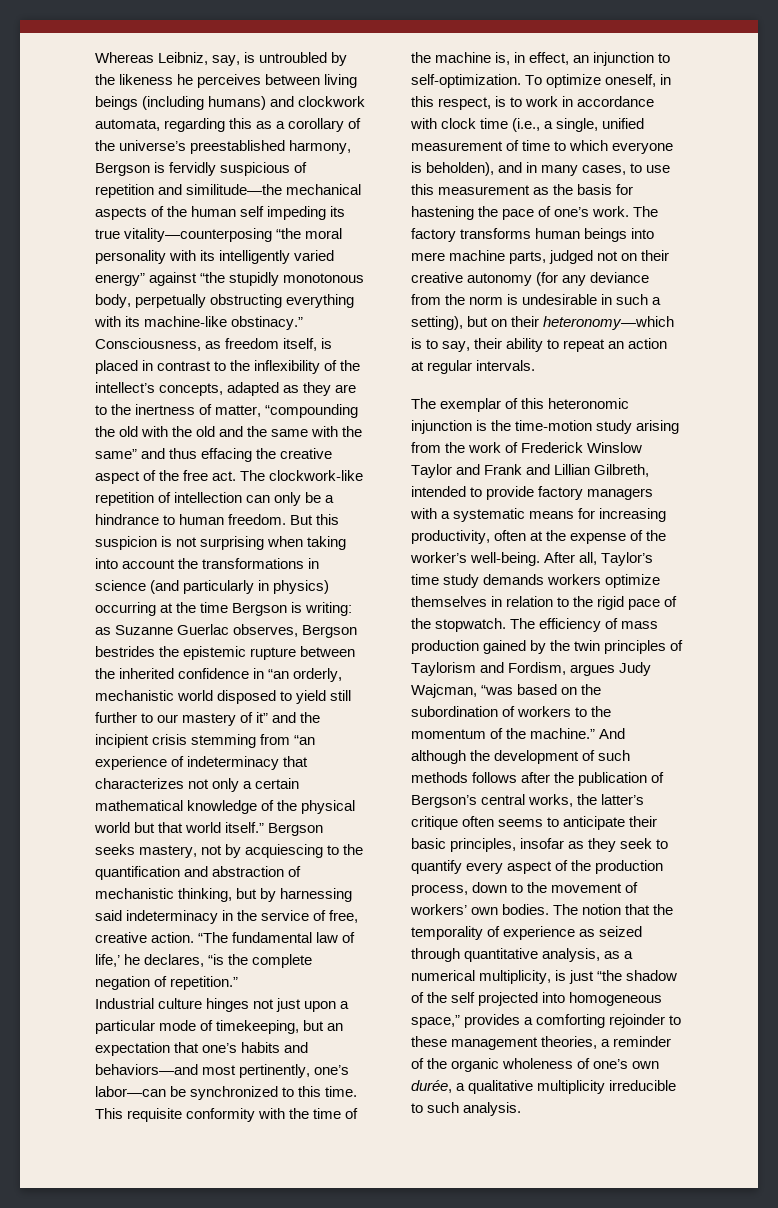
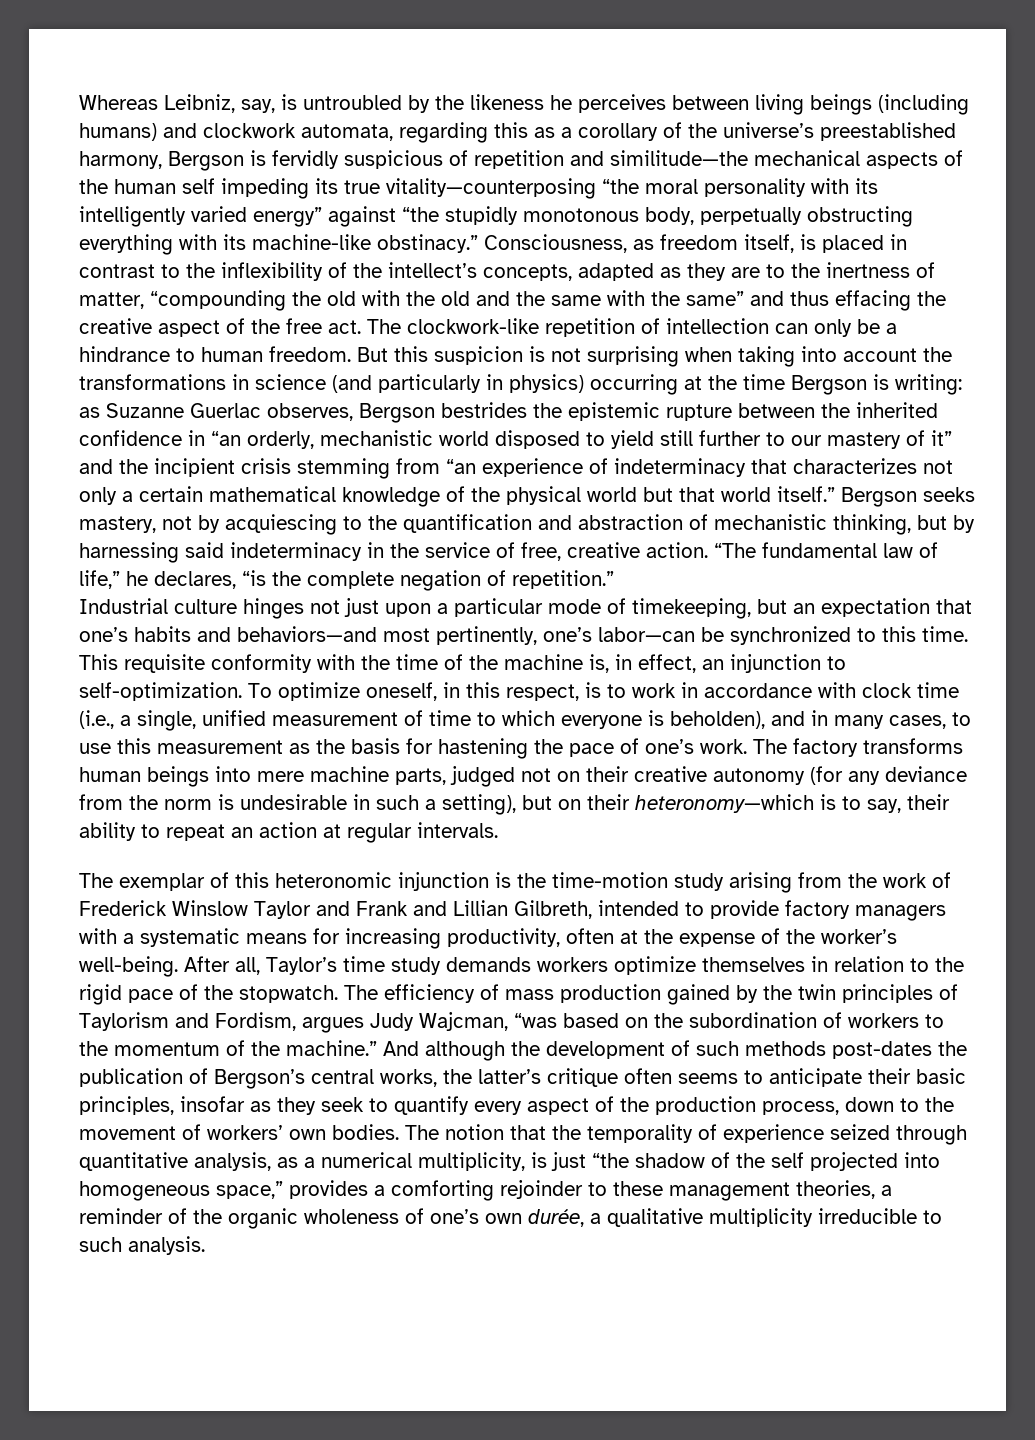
- “The fundamental law of life,’ he declares, “is the complete negation of repetition.”
+ “The fundamental law of life,” he declares, “is the complete negation of repetition.”
- And although the development of such methods follows after the publication of Bergson’s central works, the latter’s critique often seems to anticipate their basic principles, insofar as they seek to quantify every aspect of the production process, down to the movement of workers’ own bodies.
+ And although the development of such methods post-dates the publication of Bergson’s central works, the latter’s critique often seems to anticipate their basic principles, insofar as they seek to quantify every aspect of the production process, down to the movement of workers’ own bodies.
- The notion that the temporality of experience as seized through quantitative analysis, as a numerical multiplicity, is just “the shadow of the self projected into homogeneous space,” provides a comforting rejoinder to these management theories, a reminder of the organic wholeness of one’s own durée, a qualitative multiplicity irreducible to such analysis.
+ The notion that the temporality of experience seized through quantitative analysis, as a numerical multiplicity, is just “the shadow of the self projected into homogeneous space,” provides a comforting rejoinder to these management theories, a reminder of the organic wholeness of one’s own durée, a qualitative multiplicity irreducible to such analysis.

